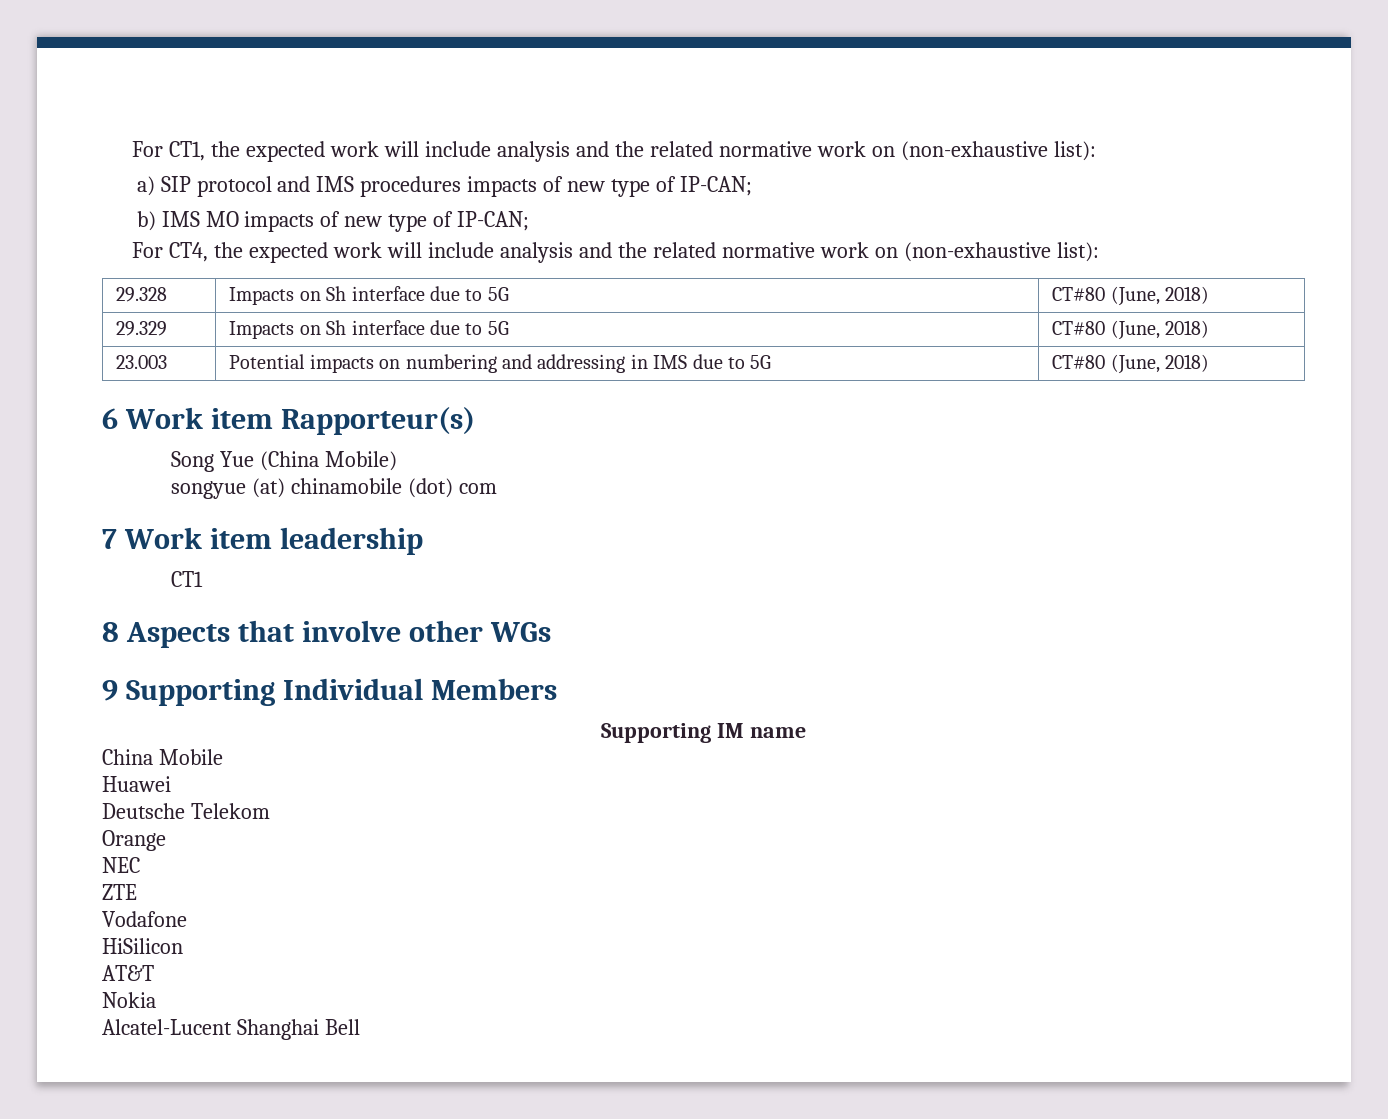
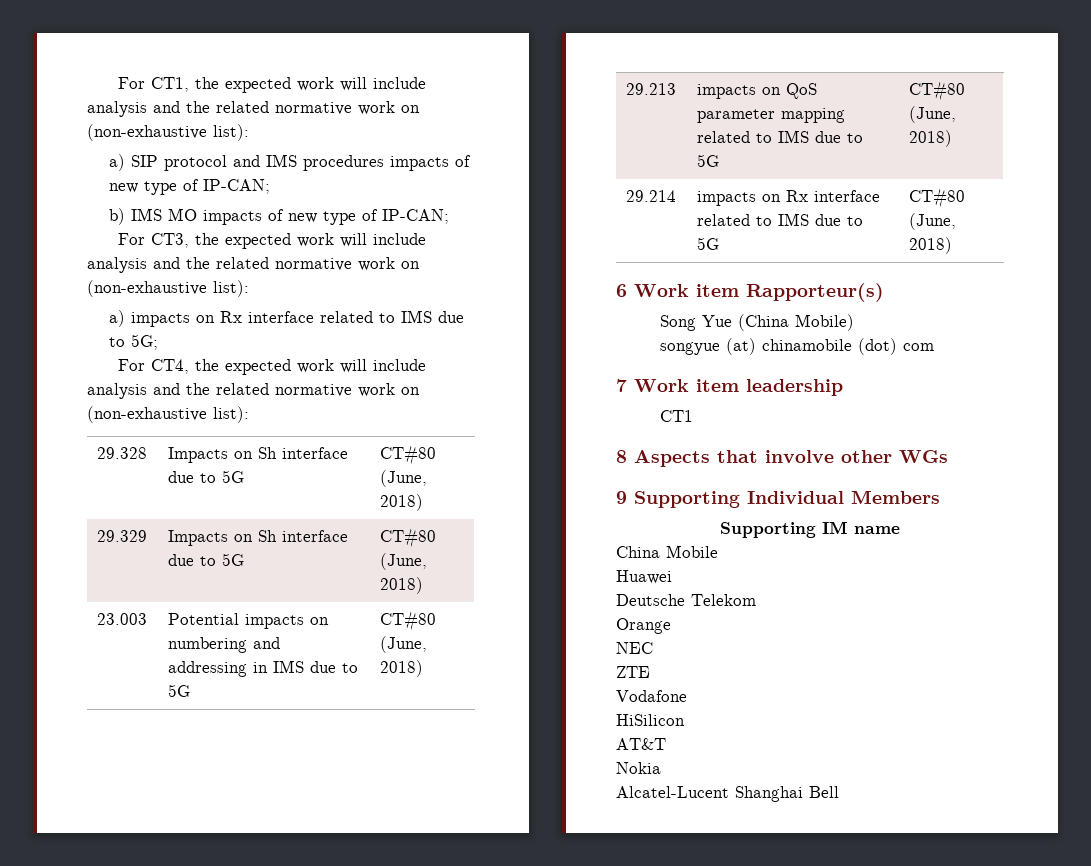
+ For CT3, the expected work will include analysis and the related normative work on (non-exhaustive list):
+ a) impacts on Rx interface related to IMS due to 5G;
+ 29.213 | impacts on QoS parameter mapping related to IMS due to 5G | CT#80 (June, 2018)
+ 29.214 | impacts on Rx interface related to IMS due to 5G | CT#80 (June, 2018)

